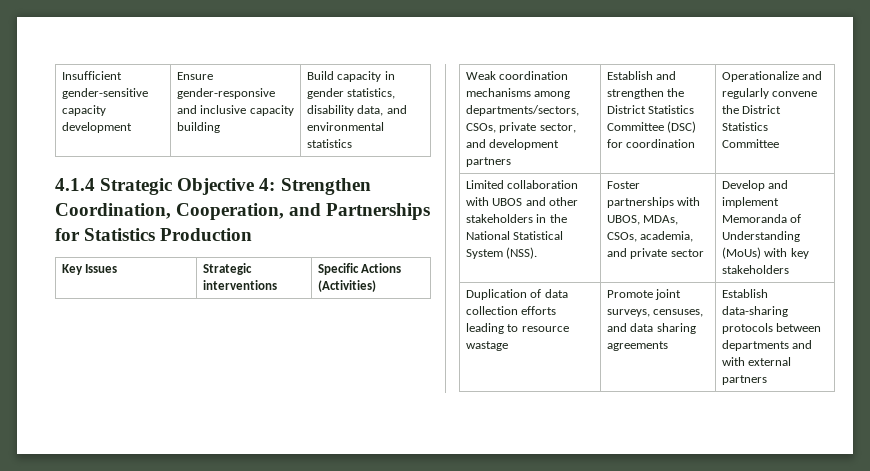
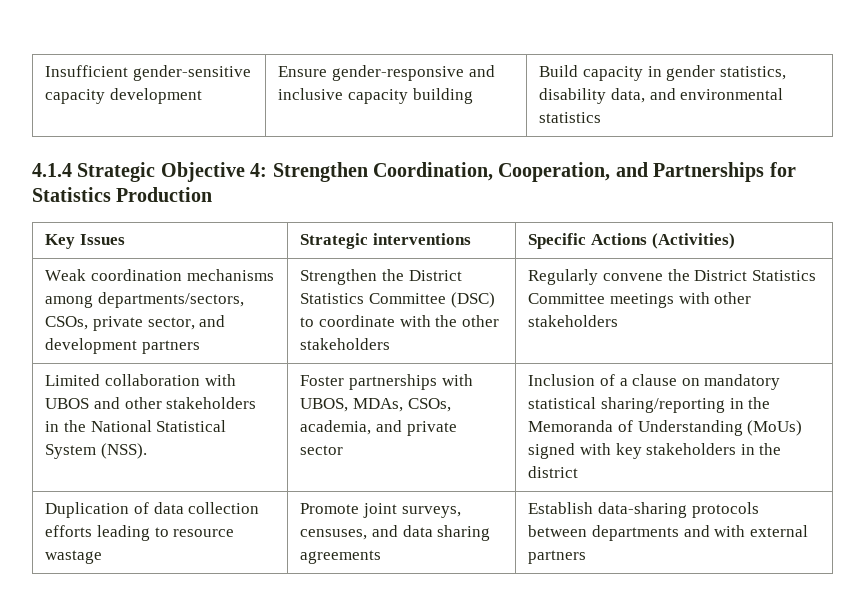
- Weak coordination mechanisms among departments/sectors, CSOs, private sector, and development partners | Establish and strengthen the District Statistics Committee (DSC) for coordination | Operationalize and regularly convene the District Statistics Committee
+ Weak coordination mechanisms among departments/sectors, CSOs, private sector, and development partners | Strengthen the District Statistics Committee (DSC) to coordinate with the other stakeholders | Regularly convene the District Statistics Committee meetings with other stakeholders
- Develop and implement Memoranda of Understanding (MoUs) with key stakeholders
+ Inclusion of a clause on mandatory statistical sharing/reporting in the Memoranda of Understanding (MoUs) signed with key stakeholders in the district

